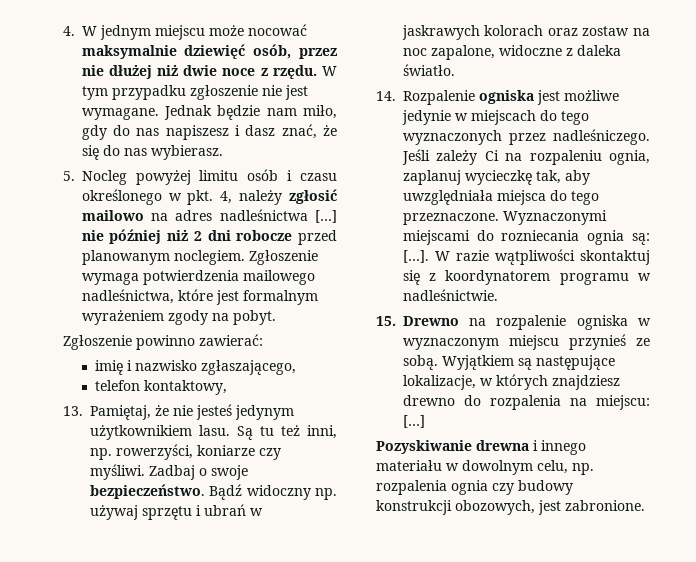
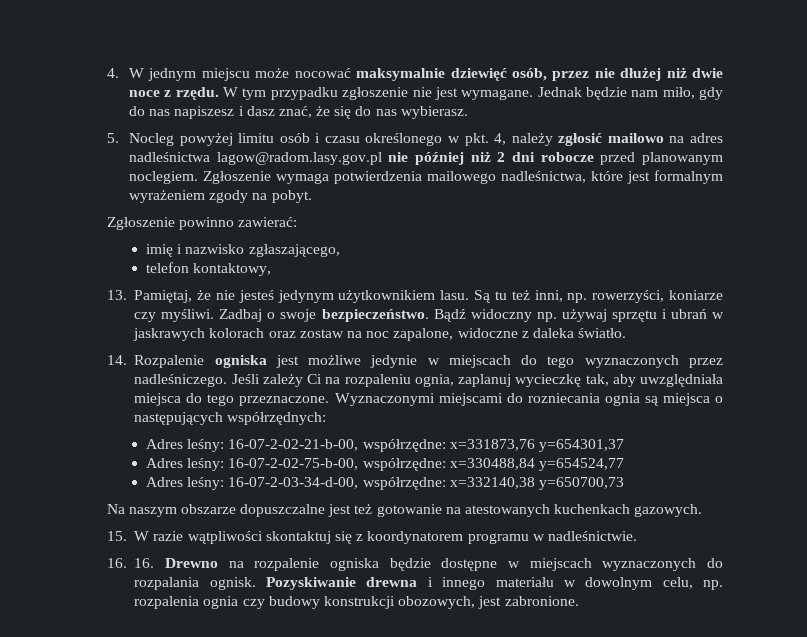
- 5. Nocleg powyżej limitu osób i czasu określonego w pkt. 4, należy zgłosić mailowo na adres nadleśnictwa […] nie później niż 2 dni robocze przed planowanym noclegiem.
+ 5. Nocleg powyżej limitu osób i czasu określonego w pkt. 4, należy zgłosić mailowo na adres nadleśnictwa lagow@radom.lasy.gov.pl nie później niż 2 dni robocze przed planowanym noclegiem.
- Wyznaczonymi miejscami do rozniecania ognia są: […]. W razie wątpliwości skontaktuj się z koordynatorem programu w nadleśnictwie.
+ Wyznaczonymi miejscami do rozniecania ognia są miejsca o następujących współrzędnych:
+ Adres leśny: 16-07-2-02-21-b-00, współrzędne: x=331873,76 y=654301,37
+ Adres leśny: 16-07-2-02-75-b-00, współrzędne: x=330488,84 y=654524,77
+ Adres leśny: 16-07-2-03-34-d-00, współrzędne: x=332140,38 y=650700,73
+ Na naszym obszarze dopuszczalne jest też gotowanie na atestowanych kuchenkach gazowych.
+ 15. W razie wątpliwości skontaktuj się z koordynatorem programu w nadleśnictwie.
- 15. Drewno na rozpalenie ogniska w wyznaczonym miejscu przynieś ze sobą. Wyjątkiem są następujące lokalizacje, w których znajdziesz drewno do rozpalenia na miejscu: […]
- Pozyskiwanie drewna i innego materiału w dowolnym celu, np. rozpalenia ognia czy budowy konstrukcji obozowych, jest zabronione.
+ 16. 16. Drewno na rozpalenie ogniska będzie dostępne w miejscach wyznaczonych do rozpalania ognisk. Pozyskiwanie drewna i innego materiału w dowolnym celu, np. rozpalenia ognia czy budowy konstrukcji obozowych, jest zabronione.

